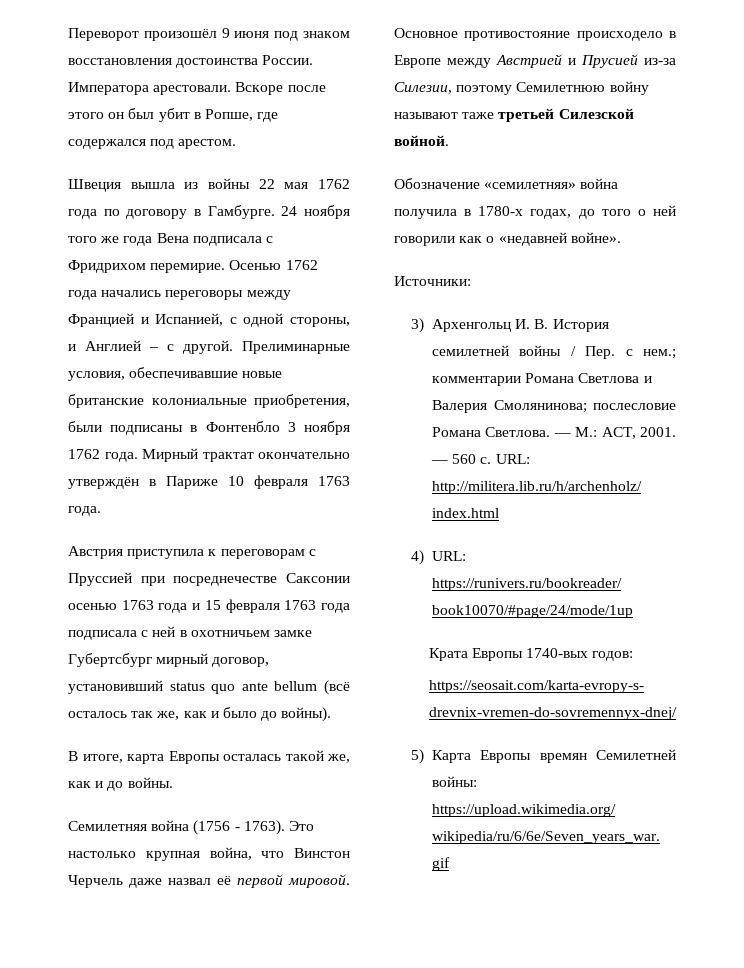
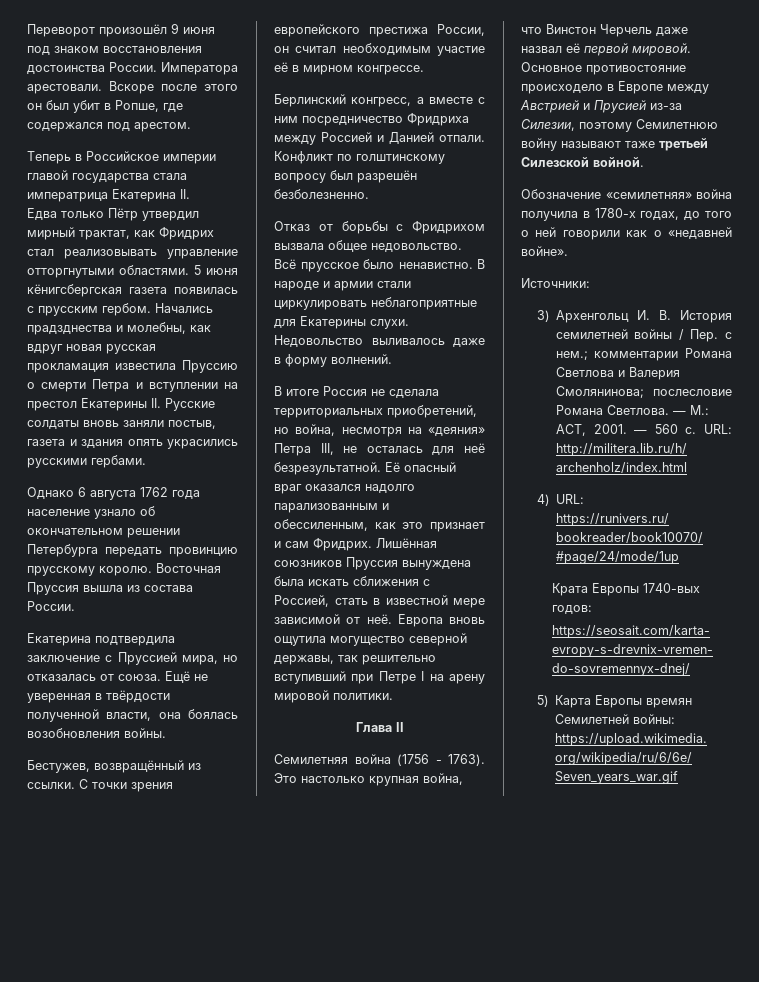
- Швеция вышла из войны 22 мая 1762 года по договору в Гамбурге. 24 ноября того же года Вена подписала с Фридрихом перемирие. Осенью 1762 года начались переговоры между Францией и Испанией, с одной стороны, и Англией – с другой. Прелиминарные условия, обеспечивавшие новые британские колониальные приобретения, были подписаны в Фонтенбло 3 ноября 1762 года. Мирный трактат окончательно утверждён в Париже 10 февраля 1763 года.
- Австрия приступила к переговорам с Пруссией при посреднечестве Саксонии осенью 1763 года и 15 февраля 1763 года подписала с ней в охотничьем замке Губертсбург мирный договор, установивший status quo ante bellum (всё осталось так же, как и было до войны).
- В итоге, карта Европы осталась такой же, как и до войны.
+ Теперь в Российское империи главой государства стала императрица Екатерина II.
+ Едва только Пётр утвердил мирный трактат, как Фридрих стал реализовывать управление отторгнутыми областями. 5 июня кёнигсбергская газета появилась с прусским гербом. Начались прадзднества и молебны, как вдруг новая русская прокламация известила Пруссию о смерти Петра и вступлении на престол Екатерины II. Русские солдаты вновь заняли постыв, газета и здания опять украсились русскими гербами.
+ Однако 6 августа 1762 года население узнало об окончательном решении Петербурга передать провинцию прусскому королю. Восточная Пруссия вышла из состава России.
+ Екатерина подтвердила заключение с Пруссией мира, но отказалась от союза. Ещё не уверенная в твёрдости полученной власти, она боялась возобновления войны.
+ Бестужев, возвращённый из ссылки. С точки зрения европейского престижа России, он считал необходимым участие её в мирном конгрессе.
+ Берлинский конгресс, а вместе с ним посредничество Фридриха между Россией и Данией отпали. Конфликт по голштинскому вопросу был разрешён безболезненно.
+ Отказ от борьбы с Фридрихом вызвала общее недовольство. Всё прусское было ненавистно. В народе и армии стали циркулировать неблагоприятные для Екатерины слухи. Недовольство выливалось даже в форму волнений.
+ В итоге Россия не сделала территориальных приобретений, но война, несмотря на «деяния» Петра III, не осталась для неё безрезультатной. Её опасный враг оказался надолго парализованным и обессиленным, как это признает и сам Фридрих. Лишённая союзников Пруссия вынуждена была искать сближения с Россией, стать в известной мере зависимой от неё. Европа вновь ощутила могущество северной державы, так решительно вступивший при Петре I на арену мировой политики.
+ Глава II

